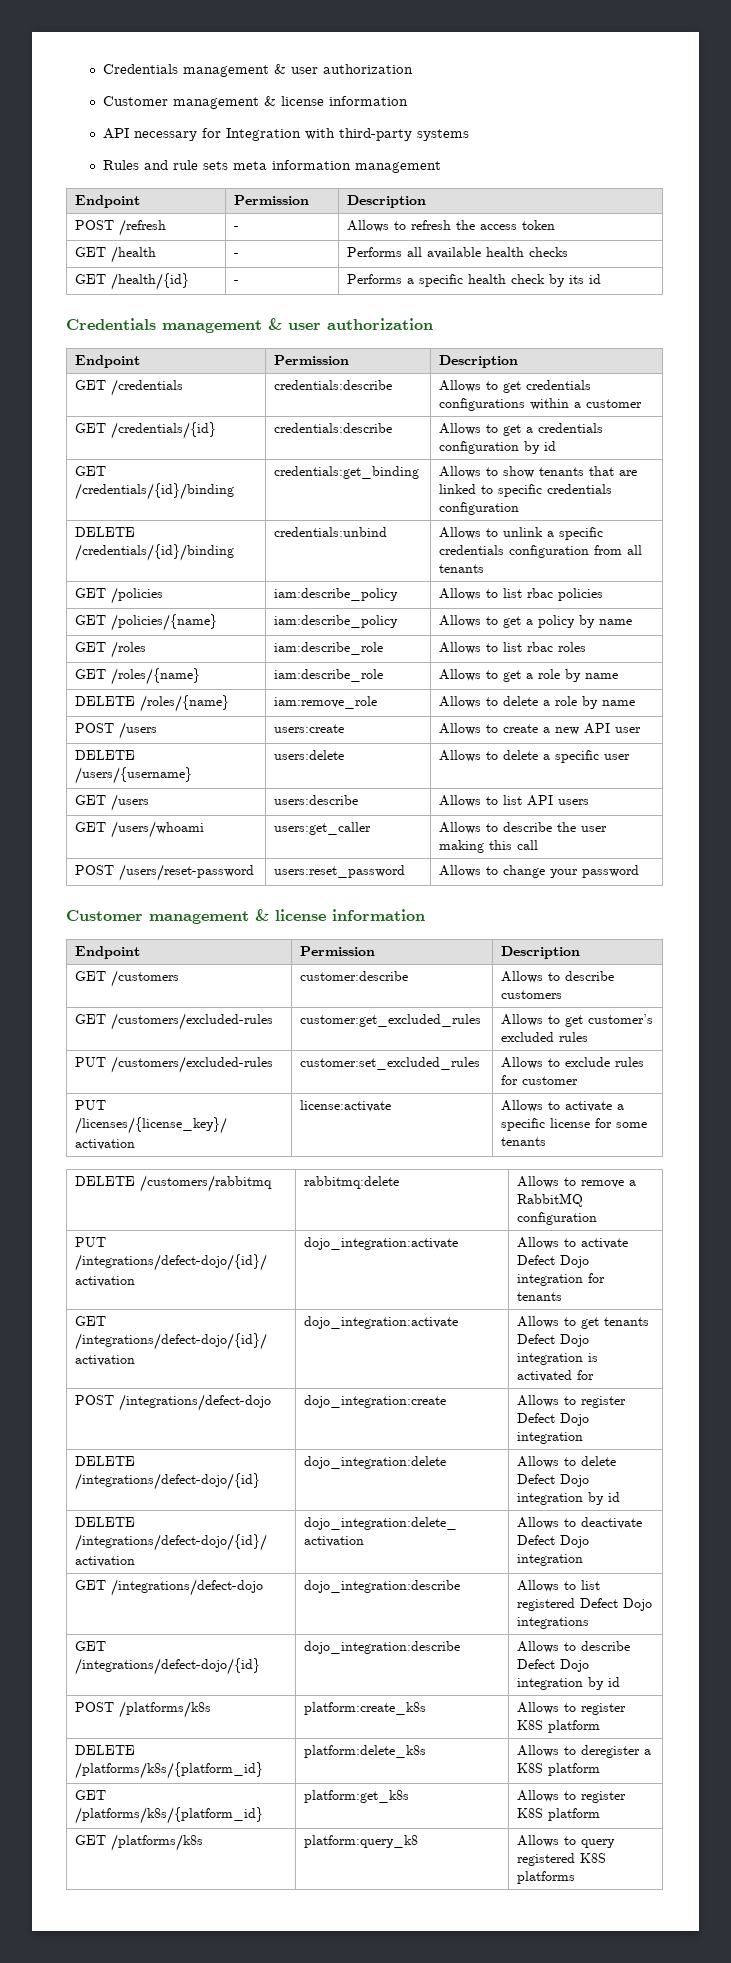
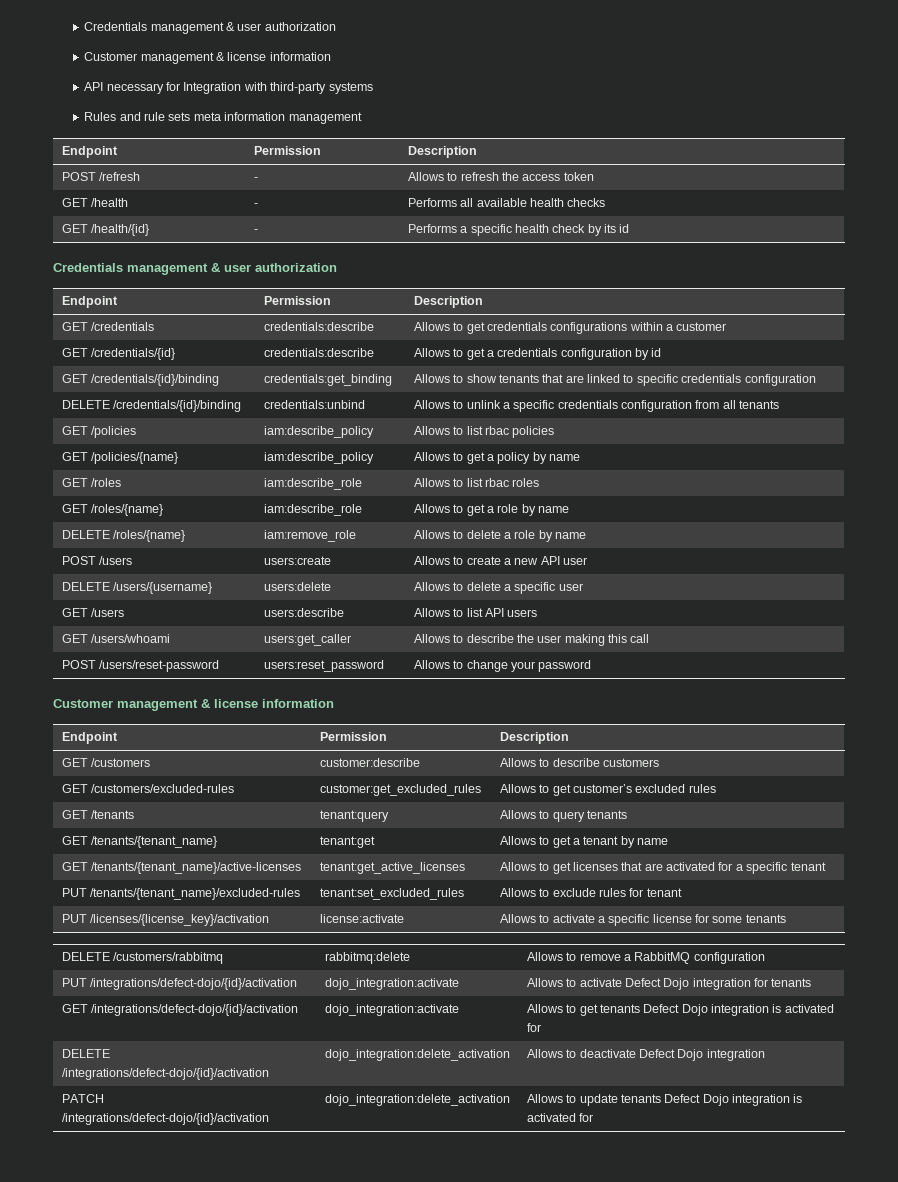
- PUT /customers/excluded-rules | customer:set_excluded_rules | Allows to exclude rules for customer
+ GET /tenants | tenant:query | Allows to query tenants
+ GET /tenants/{tenant_name} | tenant:get | Allows to get a tenant by name
+ GET /tenants/{tenant_name}/active-licenses | tenant:get_active_licenses | Allows to get licenses that are activated for a specific tenant
+ PUT /tenants/{tenant_name}/excluded-rules | tenant:set_excluded_rules | Allows to exclude rules for tenant
- POST /integrations/defect-dojo | dojo_integration:create | Allows to register Defect Dojo integration
- DELETE /integrations/defect-dojo/{id} | dojo_integration:delete | Allows to delete Defect Dojo integration by id
- GET /integrations/defect-dojo | dojo_integration:describe | Allows to list registered Defect Dojo integrations
- GET /integrations/defect-dojo/{id} | dojo_integration:describe | Allows to describe Defect Dojo integration by id
- POST /platforms/k8s | platform:create_k8s | Allows to register K8S platform
- DELETE /platforms/k8s/{platform_id} | platform:delete_k8s | Allows to deregister a K8S platform
- GET /platforms/k8s/{platform_id} | platform:get_k8s | Allows to register K8S platform
- GET /platforms/k8s | platform:query_k8 | Allows to query registered K8S platforms
+ PATCH /integrations/defect-dojo/{id}/activation | dojo_integration:delete_activation | Allows to update tenants Defect Dojo integration is activated for

